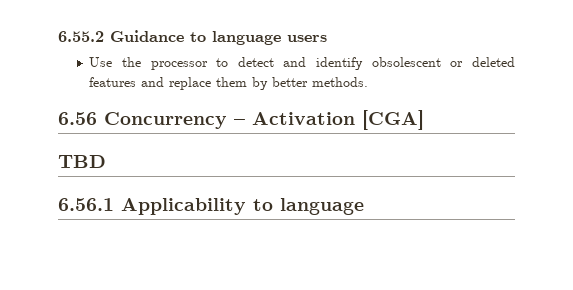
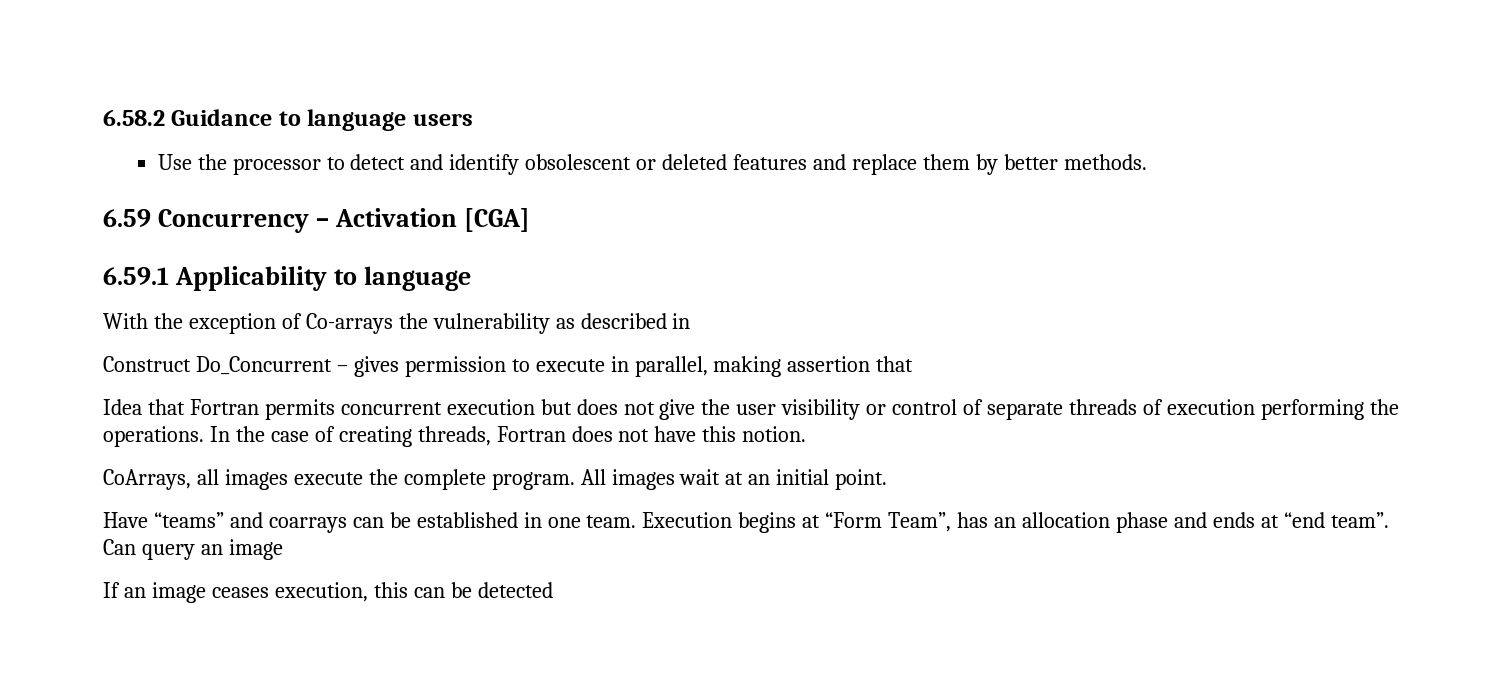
- 6.55.2 Guidance to language users
+ 6.58.2 Guidance to language users
- 6.56 Concurrency – Activation [CGA]
+ 6.59 Concurrency – Activation [CGA]
- TBD
- 6.56.1 Applicability to language
+ 6.59.1 Applicability to language
+ With the exception of Co-arrays the vulnerability as described in
+ Construct Do_Concurrent – gives permission to execute in parallel, making assertion that
+ Idea that Fortran permits concurrent execution but does not give the user visibility or control of separate threads of execution performing the operations. In the case of creating threads, Fortran does not have this notion.
+ CoArrays, all images execute the complete program. All images wait at an initial point.
+ Have “teams” and coarrays can be established in one team. Execution begins at “Form Team”, has an allocation phase and ends at “end team”. Can query an image
+ If an image ceases execution, this can be detected

